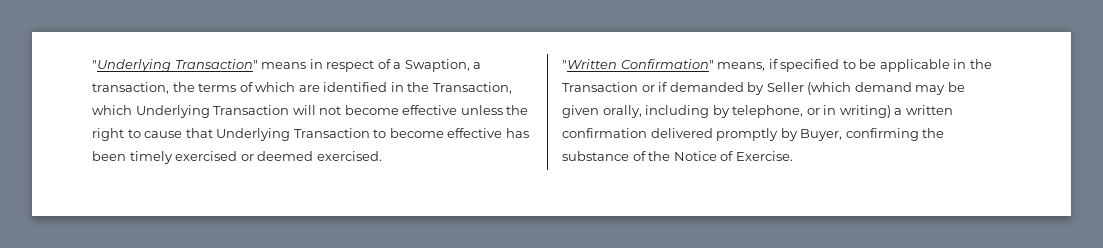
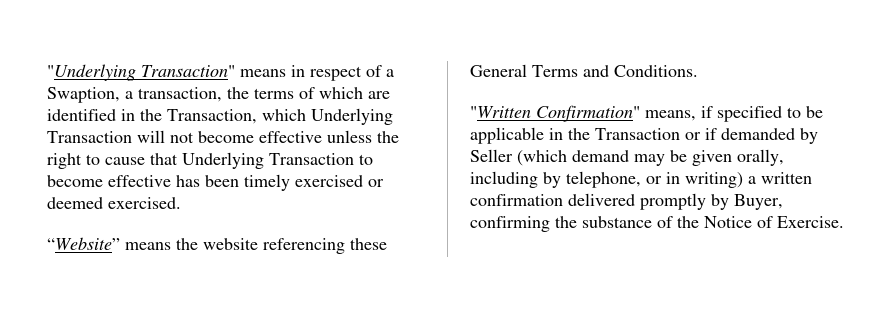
+ “Website” means the website referencing these General Terms and Conditions.

